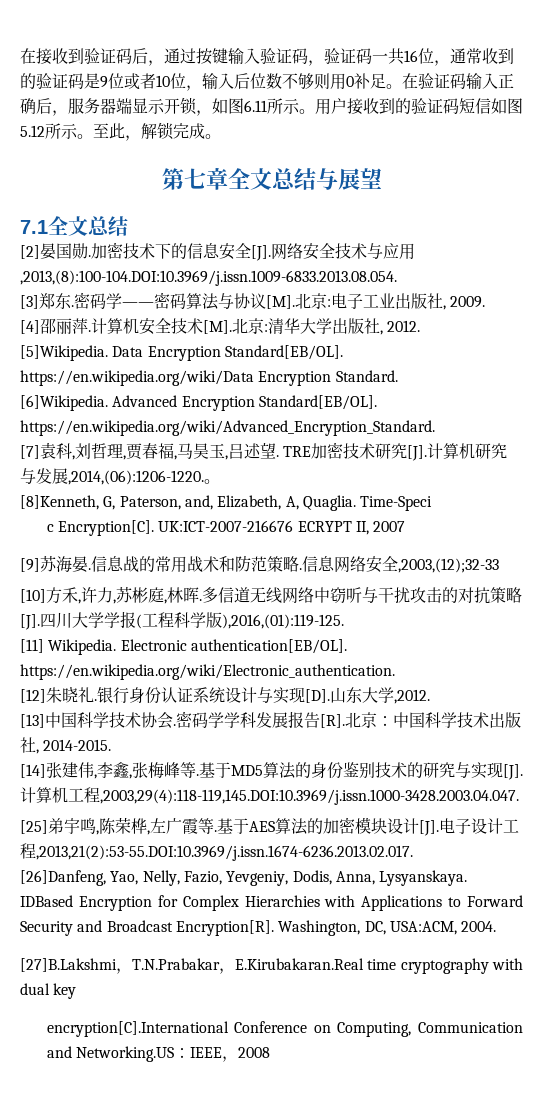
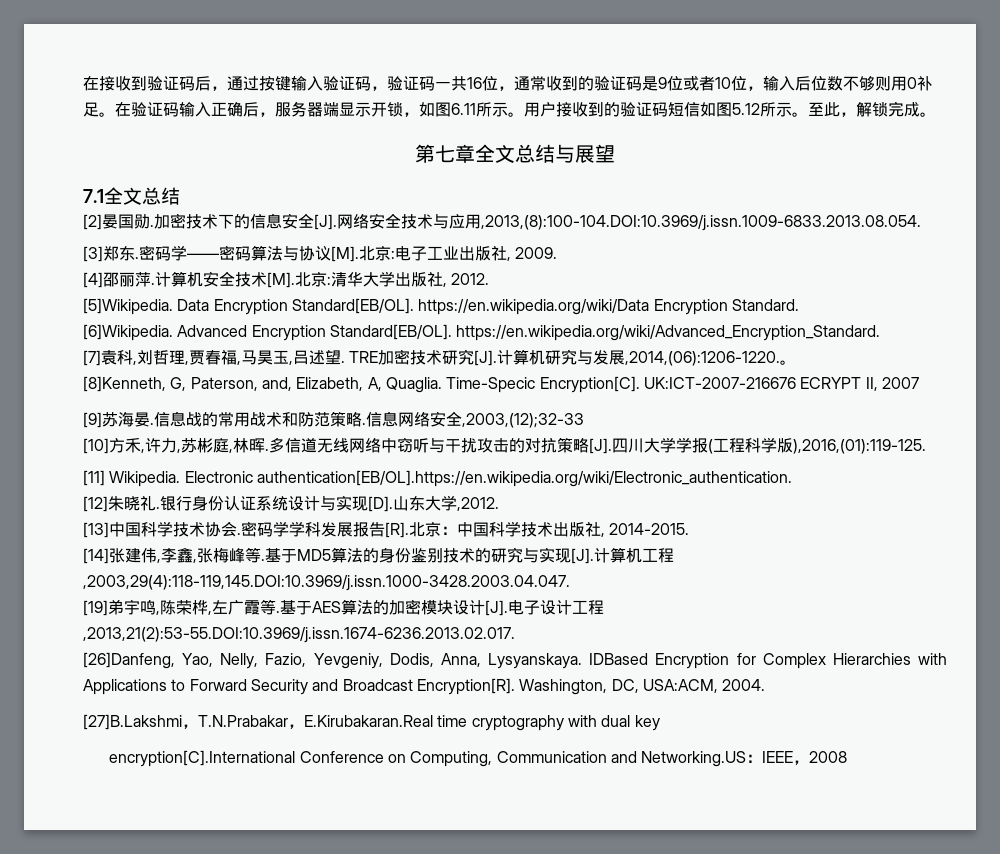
- Time-Speci
- c Encryption[C].
+ Time-Specic Encryption[C].
- Electronic authentication[EB/OL]. https://en.wikipedia.org/wiki/Electronic_authentication.
+ Electronic authentication[EB/OL].https://en.wikipedia.org/wiki/Electronic_authentication.
- [25]弟宇鸣,陈荣桦,左广霞等.
+ [19]弟宇鸣,陈荣桦,左广霞等.

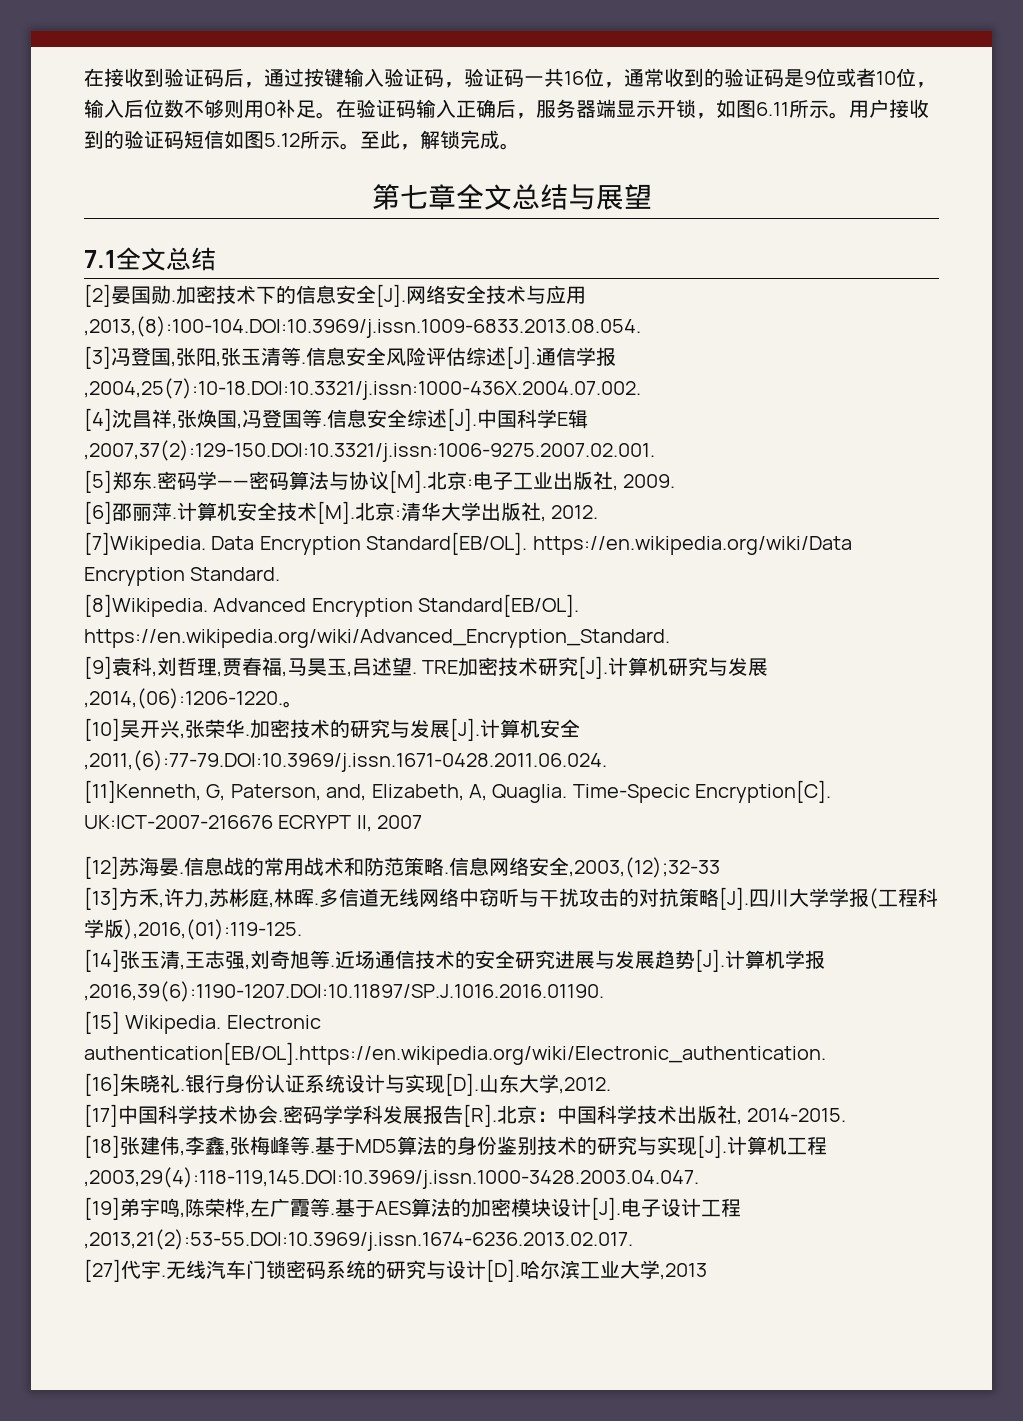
- [3]郑东.
+ [3]冯登国,张阳,张玉清等.信息安全风险评估综述[J].通信学报,2004,25(7):10-18.DOI:10.3321/j.issn:1000-436X.2004.07.002.
+ [4]沈昌祥,张焕国,冯登国等.信息安全综述[J].中国科学E辑,2007,37(2):129-150.DOI:10.3321/j.issn:1006-9275.2007.02.001.
+ [5]郑东.
- [4]邵丽萍.
+ [6]邵丽萍.
- [5]Wikipedia.
+ [7]Wikipedia.
- [6]Wikipedia.
+ [8]Wikipedia.
- [7]袁科,刘哲理,贾春福,马昊玉,吕述望.
+ [9]袁科,刘哲理,贾春福,马昊玉,吕述望.
- [8]Kenneth, G, Paterson, and, Elizabeth, A, Quaglia.
+ [10]吴开兴,张荣华.加密技术的研究与发展[J].计算机安全,2011,(6):77-79.DOI:10.3969/j.issn.1671-0428.2011.06.024.
+ [11]Kenneth, G, Paterson, and, Elizabeth, A, Quaglia.
- [9]苏海晏.
+ [12]苏海晏.
- [10]方禾,许力,苏彬庭,林晖.
+ [13]方禾,许力,苏彬庭,林晖.
- [11] Wikipedia.
+ [14]张玉清,王志强,刘奇旭等.近场通信技术的安全研究进展与发展趋势[J].计算机学报,2016,39(6):1190-1207.DOI:10.11897/SP.J.1016.2016.01190.
+ [15] Wikipedia.
- [12]朱晓礼.
+ [16]朱晓礼.
- [13]中国科学技术协会.
+ [17]中国科学技术协会.
- [14]张建伟,李鑫,张梅峰等.
+ [18]张建伟,李鑫,张梅峰等.
- [26]Danfeng, Yao, Nelly, Fazio, Yevgeniy, Dodis, Anna, Lysyanskaya. IDBased Encryption for Complex Hierarchies with Applications to Forward Security and Broadcast Encryption[R]. Washington, DC, USA:ACM, 2004.
- [27]B.Lakshmi，T.N.Prabakar，E.Kirubakaran.Real time cryptography with dual key
- encryption[C].International Conference on Computing, Communication and Networking.US：IEEE，2008
+ [27]代宇.无线汽车门锁密码系统的研究与设计[D].哈尔滨工业大学,2013

